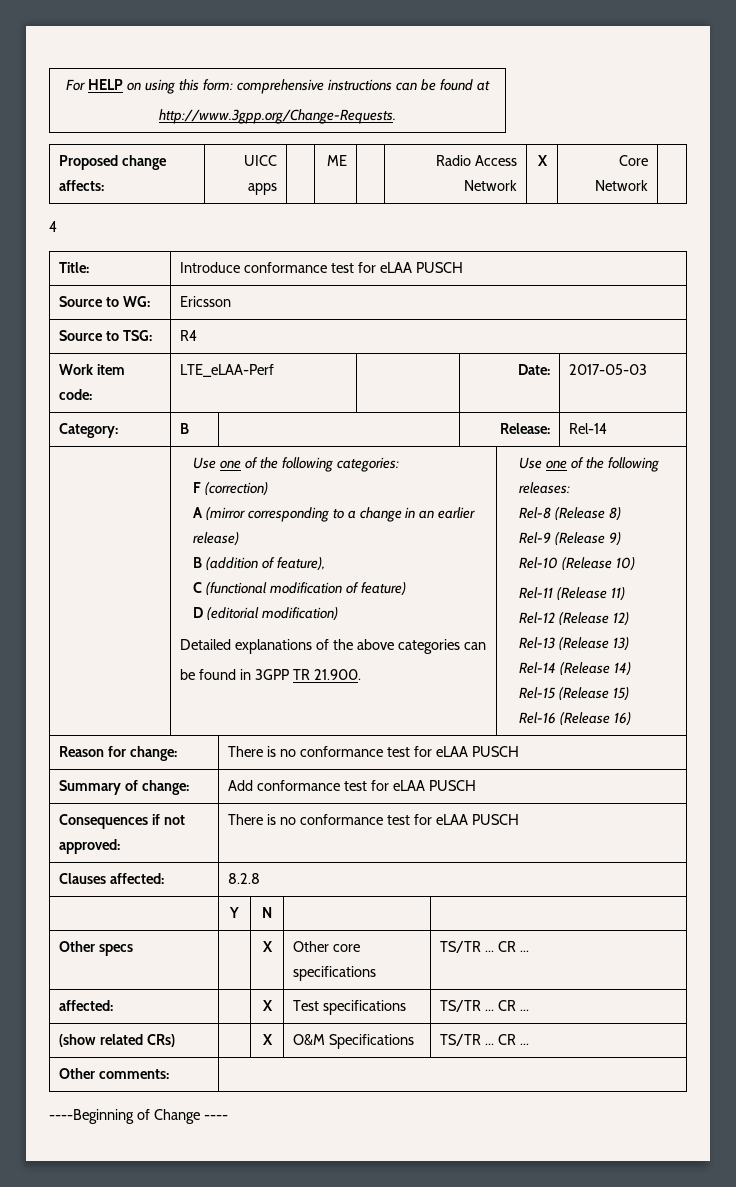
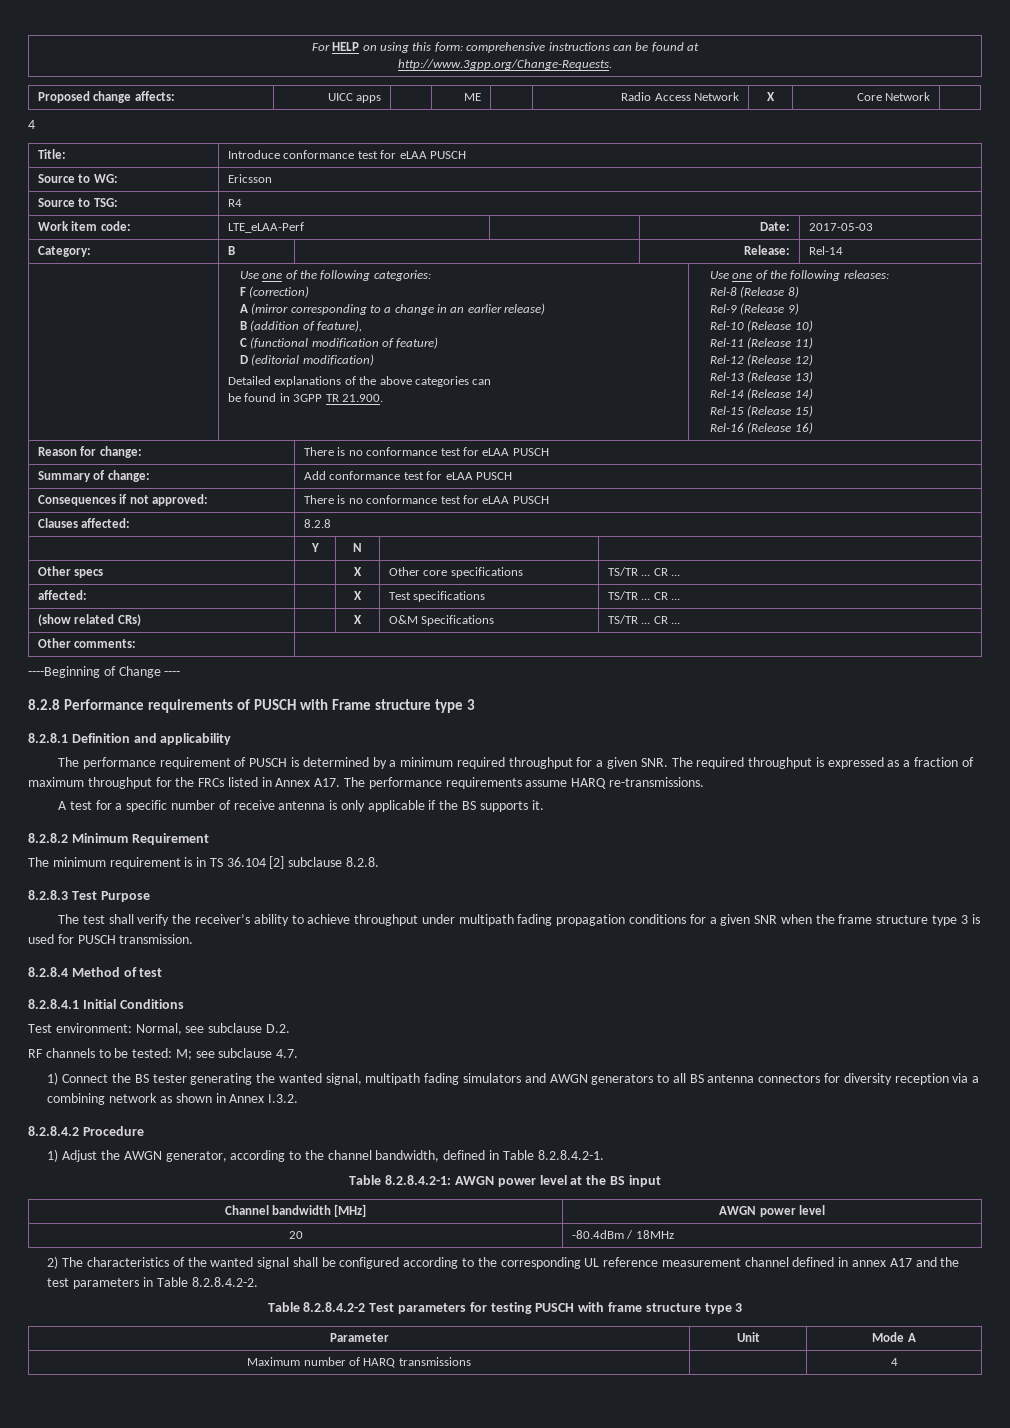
+ 8.2.8 Performance requirements of PUSCH with Frame structure type 3
+ 8.2.8.1 Definition and applicability
+ The performance requirement of PUSCH is determined by a minimum required throughput for a given SNR. The required throughput is expressed as a fraction of maximum throughput for the FRCs listed in Annex A17. The performance requirements assume HARQ re-transmissions.
+ A test for a specific number of receive antenna is only applicable if the BS supports it.
+ 8.2.8.2 Minimum Requirement
+ The minimum requirement is in TS 36.104 [2] subclause 8.2.8.
+ 8.2.8.3 Test Purpose
+ The test shall verify the receiver’s ability to achieve throughput under multipath fading propagation conditions for a given SNR when the frame structure type 3 is used for PUSCH transmission.
+ 8.2.8.4 Method of test
+ 8.2.8.4.1 Initial Conditions
+ Test environment: Normal, see subclause D.2.
+ RF channels to be tested: M; see subclause 4.7.
+ 1) Connect the BS tester generating the wanted signal, multipath fading simulators and AWGN generators to all BS antenna connectors for diversity reception via a combining network as shown in Annex I.3.2.
+ 8.2.8.4.2 Procedure
+ 1) Adjust the AWGN generator, according to the channel bandwidth, defined in Table 8.2.8.4.2-1.
+ Table 8.2.8.4.2-1: AWGN power level at the BS input
+ Channel bandwidth [MHz] | AWGN power level
+ 20 | -80.4dBm / 18MHz
+ 2) The characteristics of the wanted signal shall be configured according to the corresponding UL reference measurement channel defined in annex A17 and the test parameters in Table 8.2.8.4.2-2.
+ Table 8.2.8.4.2-2 Test parameters for testing PUSCH with frame structure type 3
+ Parameter | Unit | Mode A
+ Maximum number of HARQ transmissions | | 4

